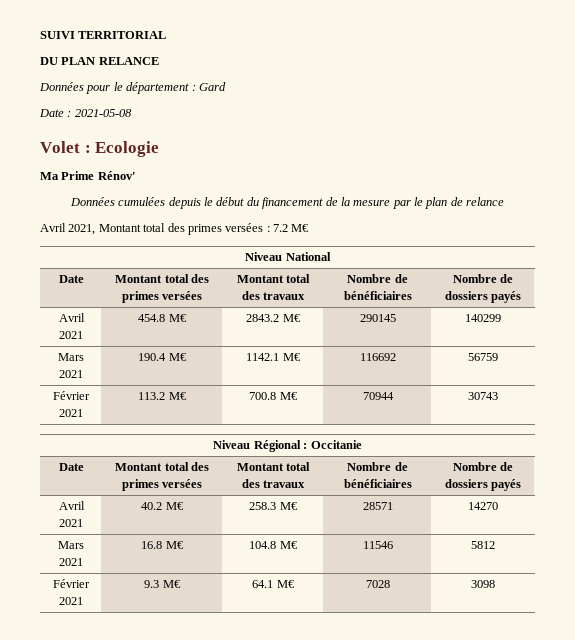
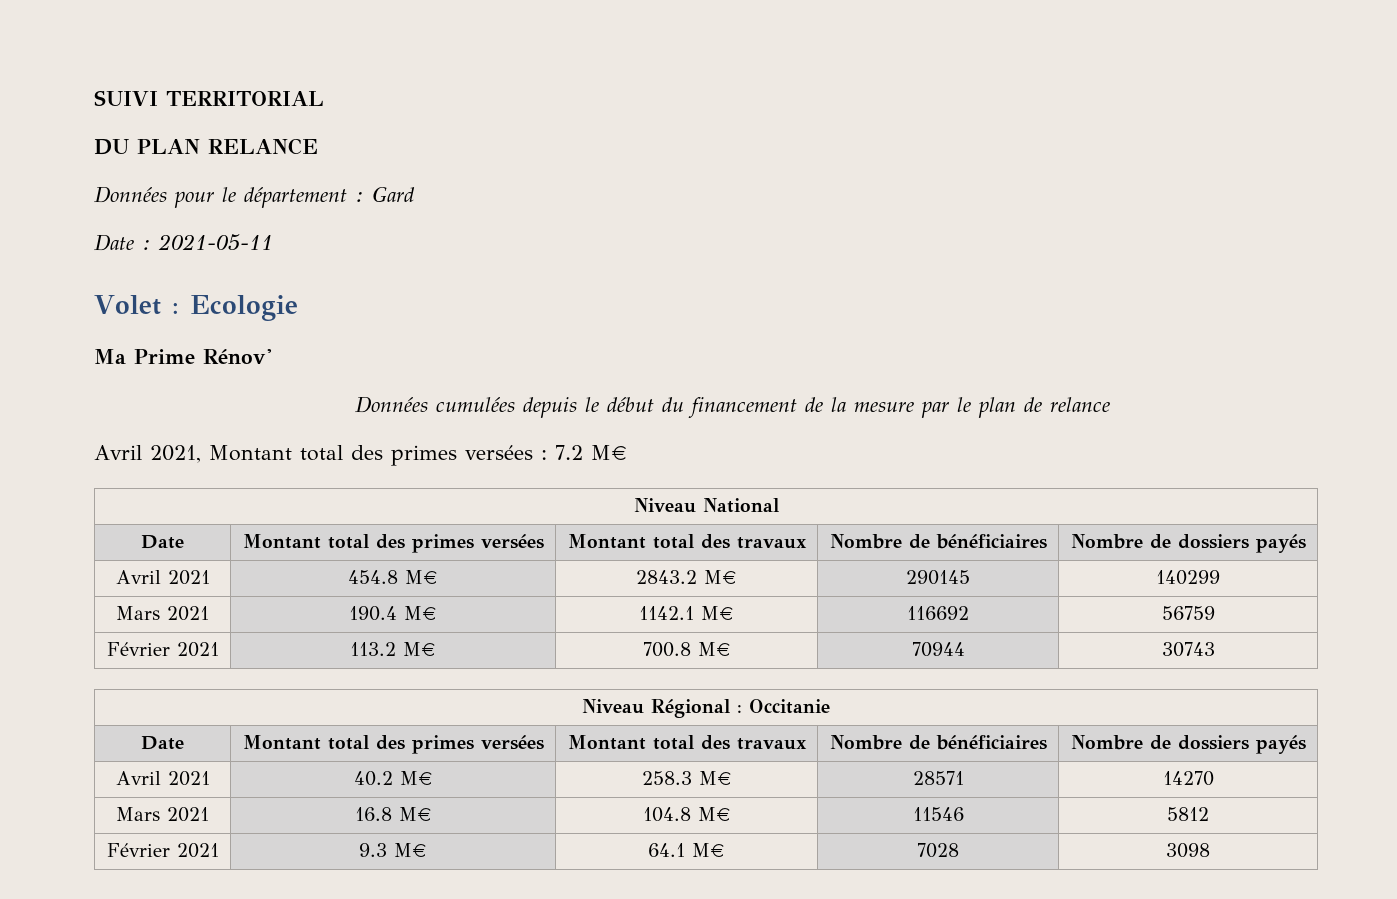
- Date : 2021-05-08
+ Date : 2021-05-11

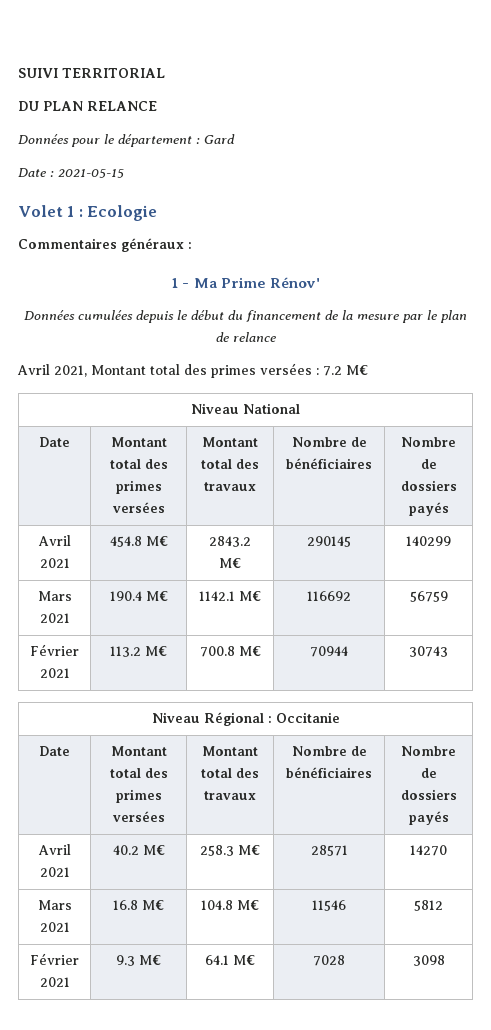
- Date : 2021-05-11
+ Date : 2021-05-15
- Volet : Ecologie
+ Volet 1 : Ecologie
- Ma Prime Rénov'
+ Commentaires généraux :
+ 1 - Ma Prime Rénov'

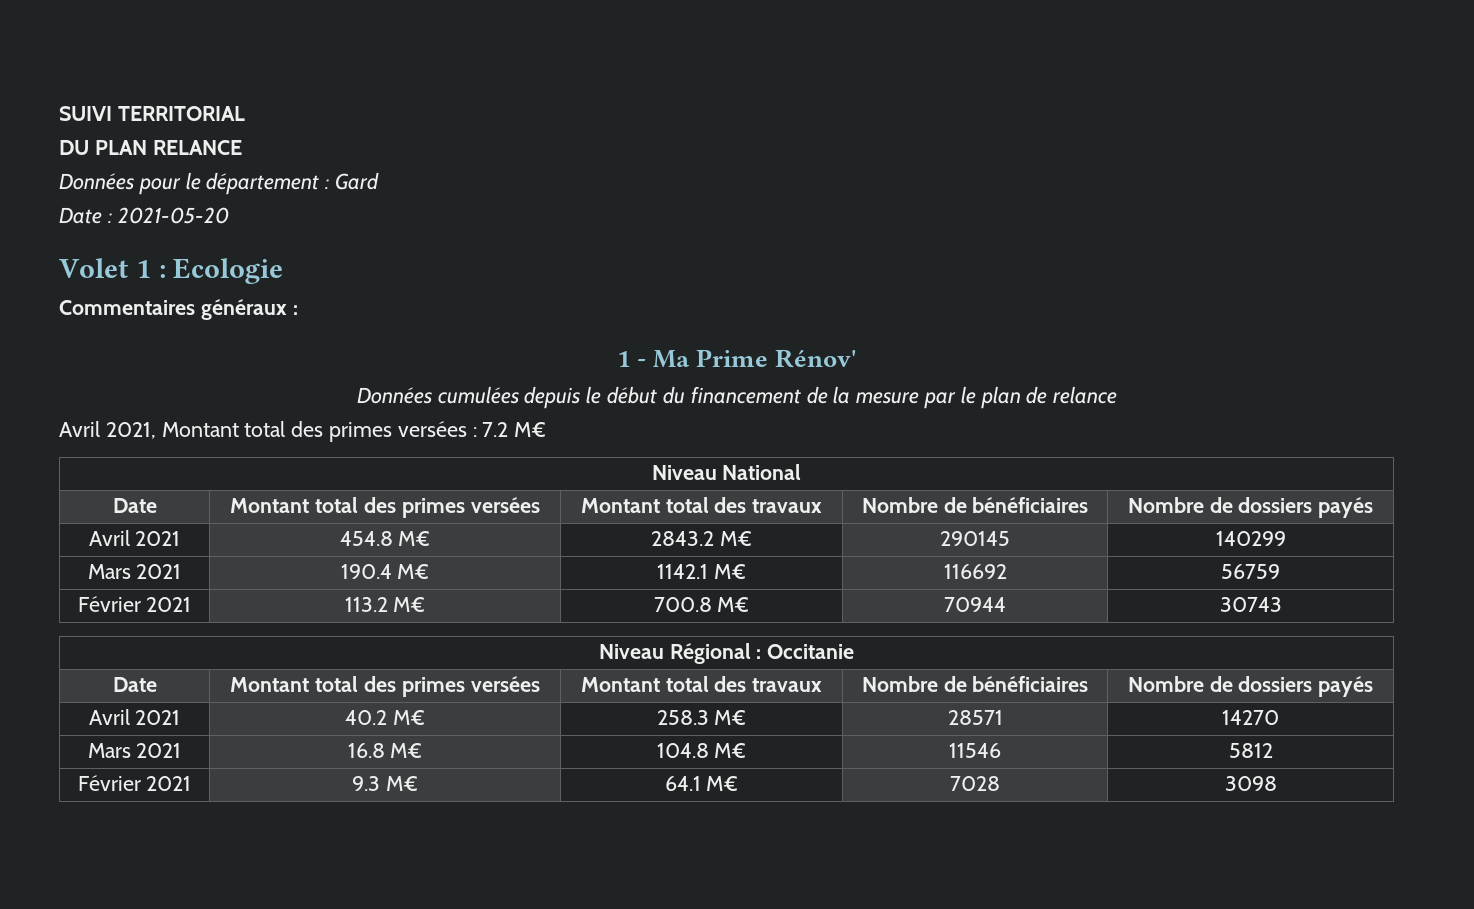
- Date : 2021-05-15
+ Date : 2021-05-20

